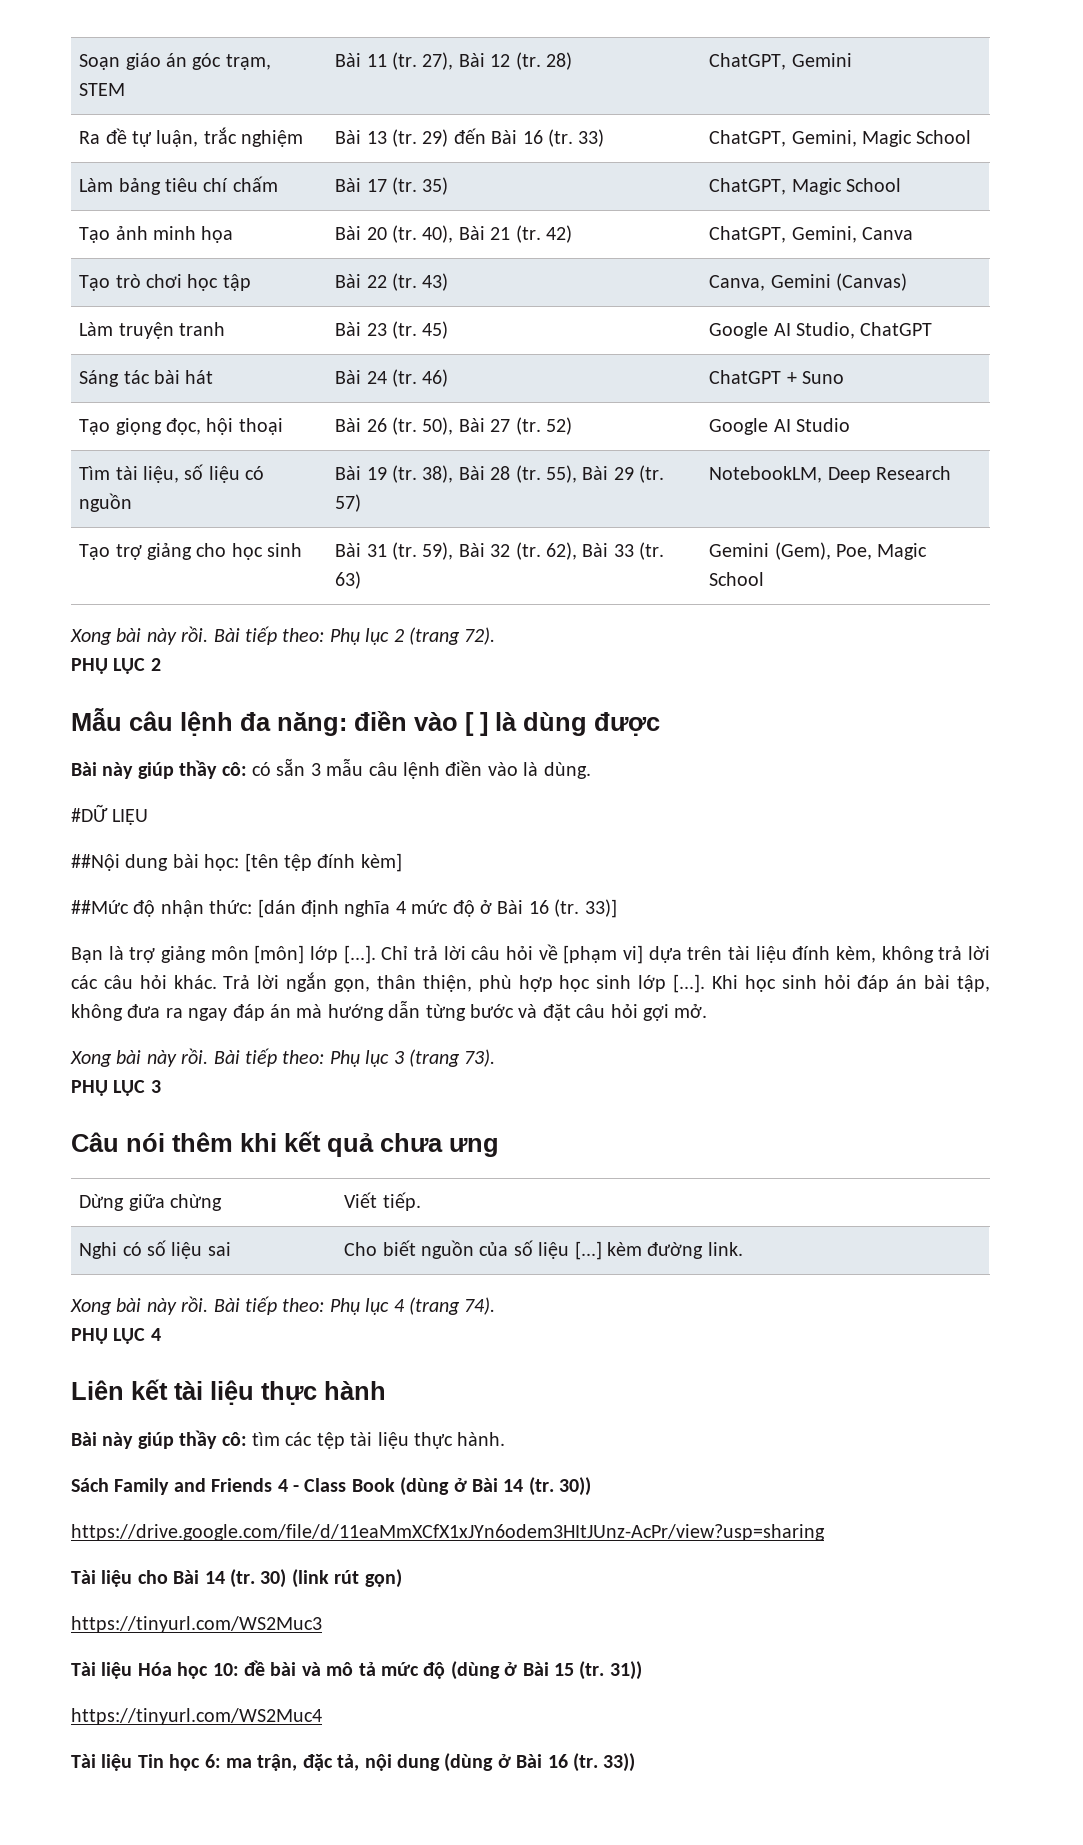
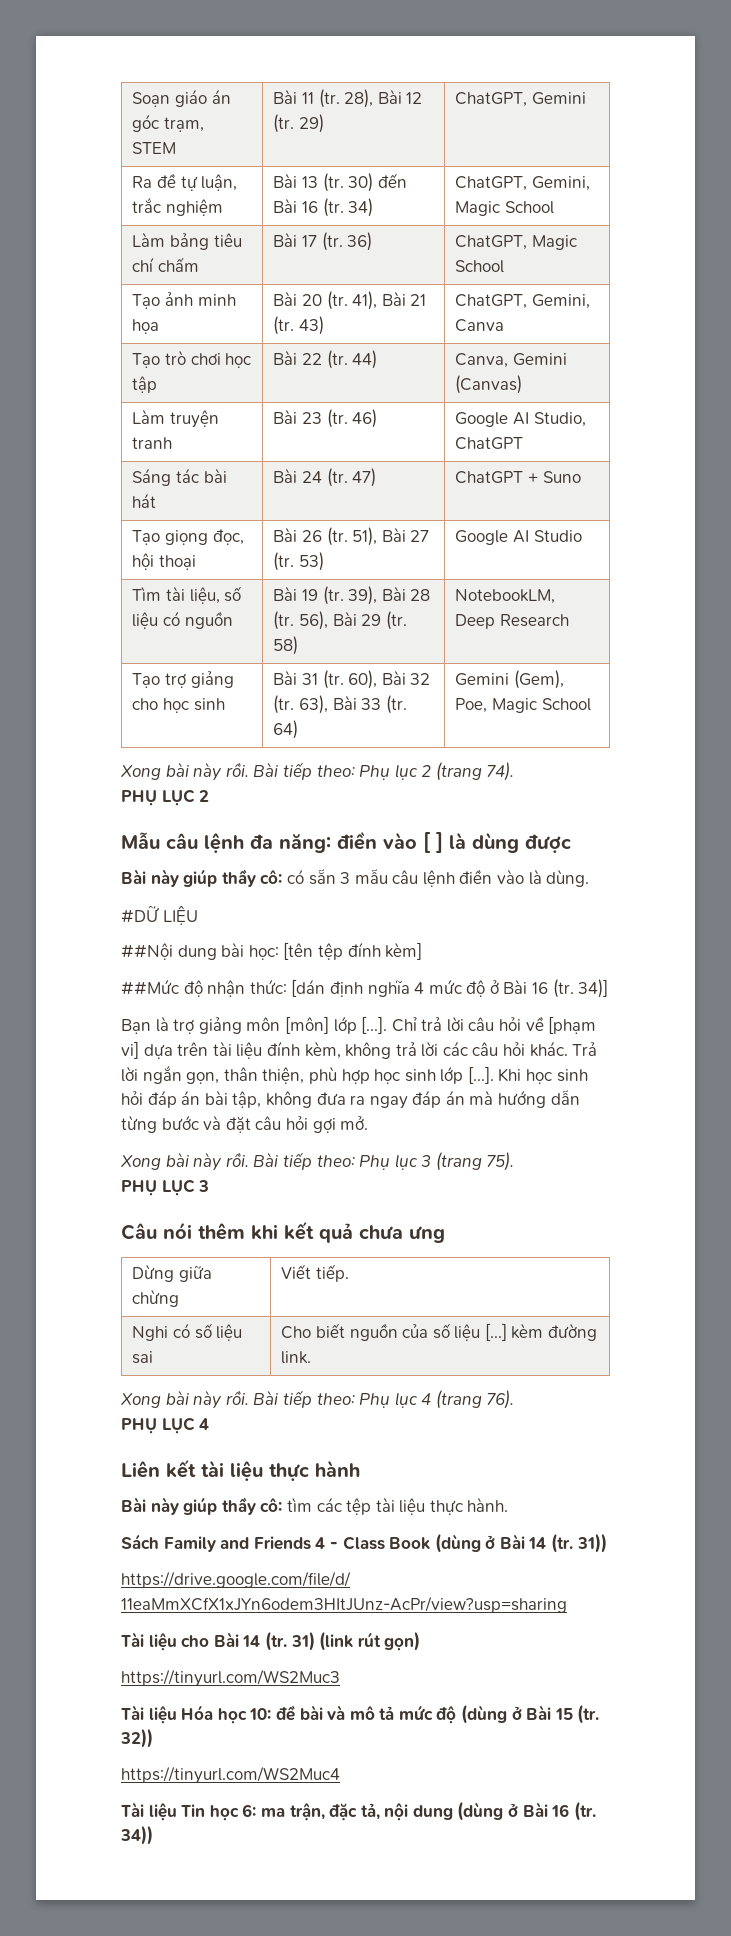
- Soạn giáo án góc trạm, STEM | Bài 11 (tr. 27), Bài 12 (tr. 28) | ChatGPT, Gemini
+ Soạn giáo án góc trạm, STEM | Bài 11 (tr. 28), Bài 12 (tr. 29) | ChatGPT, Gemini
- Ra đề tự luận, trắc nghiệm | Bài 13 (tr. 29) đến Bài 16 (tr. 33) | ChatGPT, Gemini, Magic School
+ Ra đề tự luận, trắc nghiệm | Bài 13 (tr. 30) đến Bài 16 (tr. 34) | ChatGPT, Gemini, Magic School
- Làm bảng tiêu chí chấm | Bài 17 (tr. 35) | ChatGPT, Magic School
+ Làm bảng tiêu chí chấm | Bài 17 (tr. 36) | ChatGPT, Magic School
- Tạo ảnh minh họa | Bài 20 (tr. 40), Bài 21 (tr. 42) | ChatGPT, Gemini, Canva
+ Tạo ảnh minh họa | Bài 20 (tr. 41), Bài 21 (tr. 43) | ChatGPT, Gemini, Canva
- Tạo trò chơi học tập | Bài 22 (tr. 43) | Canva, Gemini (Canvas)
+ Tạo trò chơi học tập | Bài 22 (tr. 44) | Canva, Gemini (Canvas)
- Làm truyện tranh | Bài 23 (tr. 45) | Google AI Studio, ChatGPT
+ Làm truyện tranh | Bài 23 (tr. 46) | Google AI Studio, ChatGPT
- Sáng tác bài hát | Bài 24 (tr. 46) | ChatGPT + Suno
+ Sáng tác bài hát | Bài 24 (tr. 47) | ChatGPT + Suno
- Tạo giọng đọc, hội thoại | Bài 26 (tr. 50), Bài 27 (tr. 52) | Google AI Studio
+ Tạo giọng đọc, hội thoại | Bài 26 (tr. 51), Bài 27 (tr. 53) | Google AI Studio
- Tìm tài liệu, số liệu có nguồn | Bài 19 (tr. 38), Bài 28 (tr. 55), Bài 29 (tr. 57) | NotebookLM, Deep Research
+ Tìm tài liệu, số liệu có nguồn | Bài 19 (tr. 39), Bài 28 (tr. 56), Bài 29 (tr. 58) | NotebookLM, Deep Research
- Tạo trợ giảng cho học sinh | Bài 31 (tr. 59), Bài 32 (tr. 62), Bài 33 (tr. 63) | Gemini (Gem), Poe, Magic School
+ Tạo trợ giảng cho học sinh | Bài 31 (tr. 60), Bài 32 (tr. 63), Bài 33 (tr. 64) | Gemini (Gem), Poe, Magic School
- Bài tiếp theo: Phụ lục 2 (trang 72).
+ Bài tiếp theo: Phụ lục 2 (trang 74).
- 33)]
+ 34)]
- Bài tiếp theo: Phụ lục 3 (trang 73).
+ Bài tiếp theo: Phụ lục 3 (trang 75).
- Bài tiếp theo: Phụ lục 4 (trang 74).
+ Bài tiếp theo: Phụ lục 4 (trang 76).
- 30))
+ 31))
- 30) (link rút gọn)
+ 31) (link rút gọn)
- 31))
+ 32))
- 33))
+ 34))

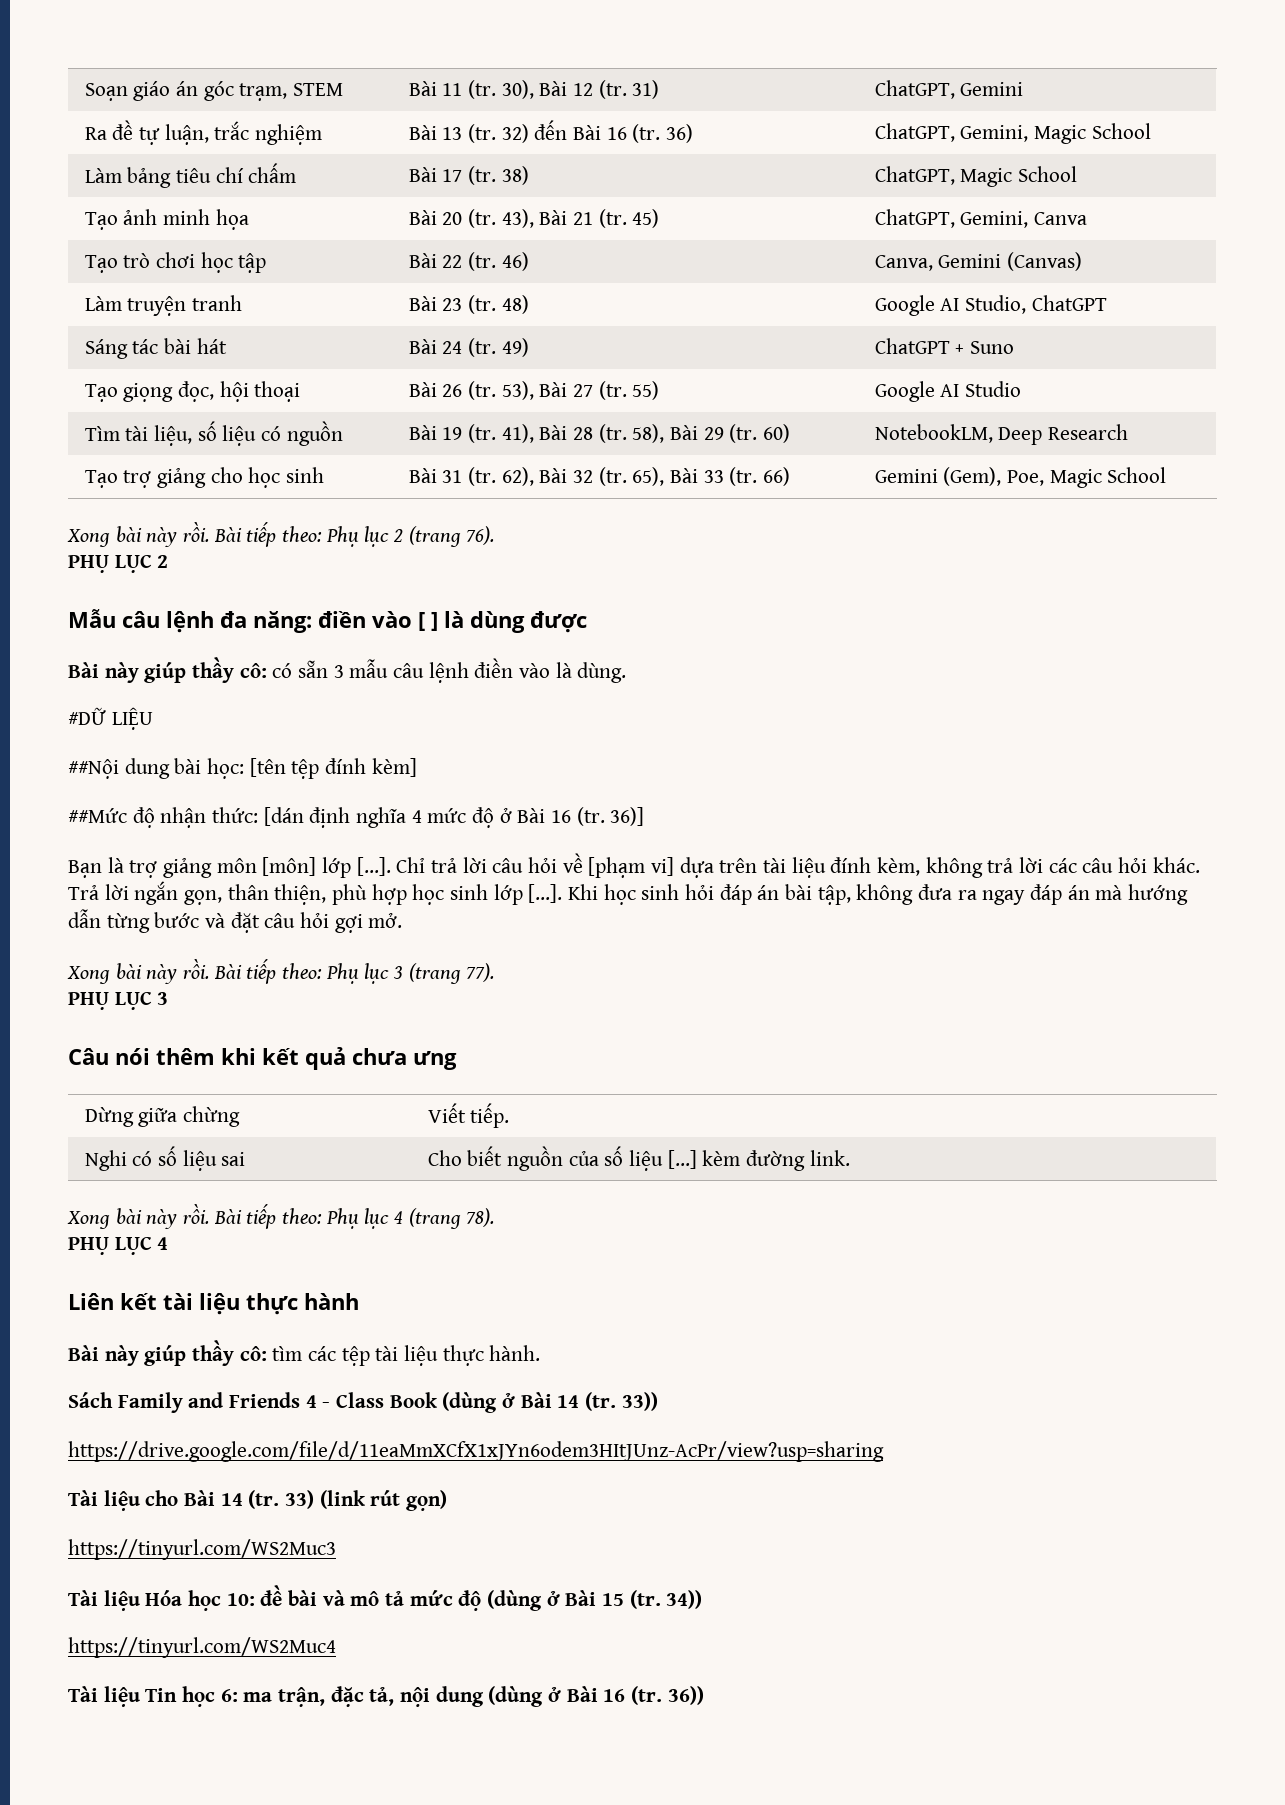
- Soạn giáo án góc trạm, STEM | Bài 11 (tr. 28), Bài 12 (tr. 29) | ChatGPT, Gemini
+ Soạn giáo án góc trạm, STEM | Bài 11 (tr. 30), Bài 12 (tr. 31) | ChatGPT, Gemini
- Ra đề tự luận, trắc nghiệm | Bài 13 (tr. 30) đến Bài 16 (tr. 34) | ChatGPT, Gemini, Magic School
+ Ra đề tự luận, trắc nghiệm | Bài 13 (tr. 32) đến Bài 16 (tr. 36) | ChatGPT, Gemini, Magic School
- Làm bảng tiêu chí chấm | Bài 17 (tr. 36) | ChatGPT, Magic School
+ Làm bảng tiêu chí chấm | Bài 17 (tr. 38) | ChatGPT, Magic School
- Tạo ảnh minh họa | Bài 20 (tr. 41), Bài 21 (tr. 43) | ChatGPT, Gemini, Canva
+ Tạo ảnh minh họa | Bài 20 (tr. 43), Bài 21 (tr. 45) | ChatGPT, Gemini, Canva
- Tạo trò chơi học tập | Bài 22 (tr. 44) | Canva, Gemini (Canvas)
+ Tạo trò chơi học tập | Bài 22 (tr. 46) | Canva, Gemini (Canvas)
- Làm truyện tranh | Bài 23 (tr. 46) | Google AI Studio, ChatGPT
+ Làm truyện tranh | Bài 23 (tr. 48) | Google AI Studio, ChatGPT
- Sáng tác bài hát | Bài 24 (tr. 47) | ChatGPT + Suno
+ Sáng tác bài hát | Bài 24 (tr. 49) | ChatGPT + Suno
- Tạo giọng đọc, hội thoại | Bài 26 (tr. 51), Bài 27 (tr. 53) | Google AI Studio
+ Tạo giọng đọc, hội thoại | Bài 26 (tr. 53), Bài 27 (tr. 55) | Google AI Studio
- Tìm tài liệu, số liệu có nguồn | Bài 19 (tr. 39), Bài 28 (tr. 56), Bài 29 (tr. 58) | NotebookLM, Deep Research
+ Tìm tài liệu, số liệu có nguồn | Bài 19 (tr. 41), Bài 28 (tr. 58), Bài 29 (tr. 60) | NotebookLM, Deep Research
- Tạo trợ giảng cho học sinh | Bài 31 (tr. 60), Bài 32 (tr. 63), Bài 33 (tr. 64) | Gemini (Gem), Poe, Magic School
+ Tạo trợ giảng cho học sinh | Bài 31 (tr. 62), Bài 32 (tr. 65), Bài 33 (tr. 66) | Gemini (Gem), Poe, Magic School
- Bài tiếp theo: Phụ lục 2 (trang 74).
+ Bài tiếp theo: Phụ lục 2 (trang 76).
- 34)]
+ 36)]
- Bài tiếp theo: Phụ lục 3 (trang 75).
+ Bài tiếp theo: Phụ lục 3 (trang 77).
- Bài tiếp theo: Phụ lục 4 (trang 76).
+ Bài tiếp theo: Phụ lục 4 (trang 78).
- 31))
+ 33))
- 31) (link rút gọn)
+ 33) (link rút gọn)
- 32))
+ 34))
- 34))
+ 36))

